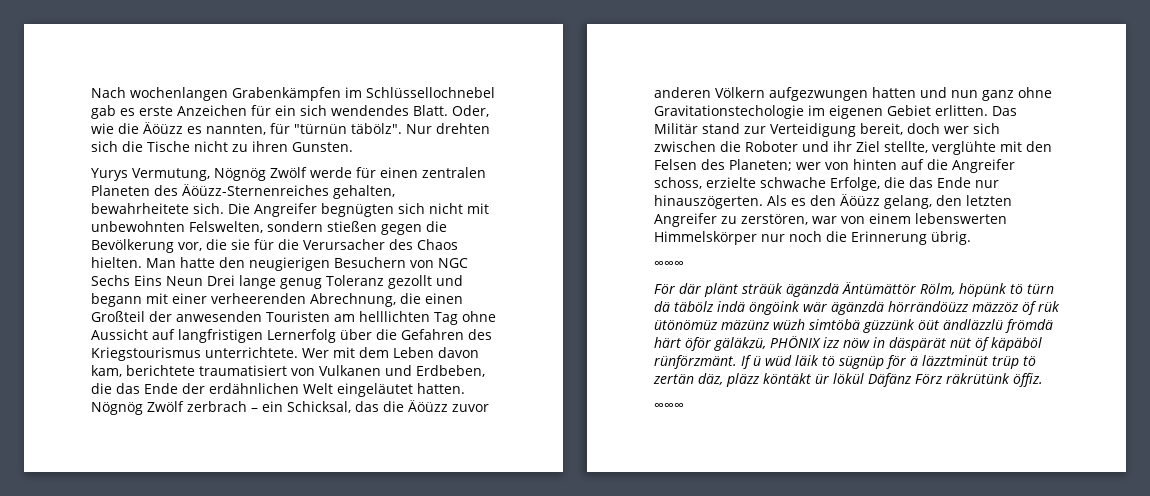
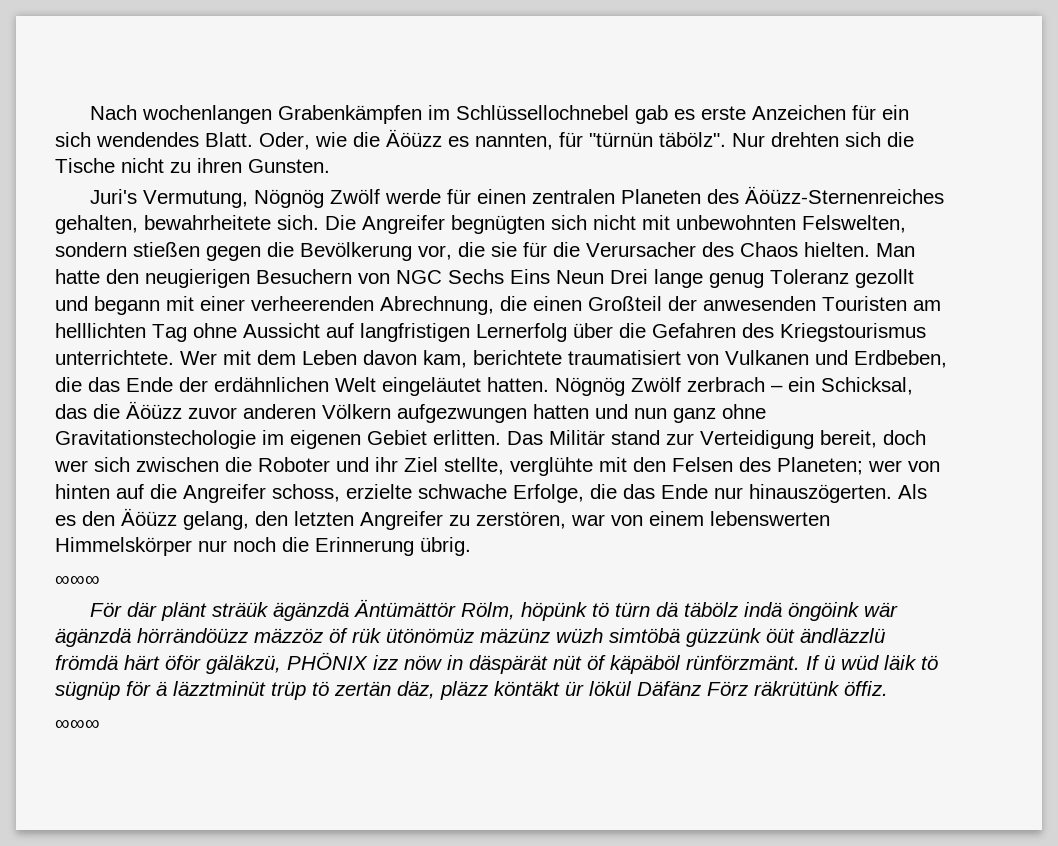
- Yurys Vermutung, Nögnög Zwölf werde für einen zentralen Planeten des Äöüzz-Sternenreiches gehalten, bewahrheitete sich.
+ Juri's Vermutung, Nögnög Zwölf werde für einen zentralen Planeten des Äöüzz-Sternenreiches gehalten, bewahrheitete sich.

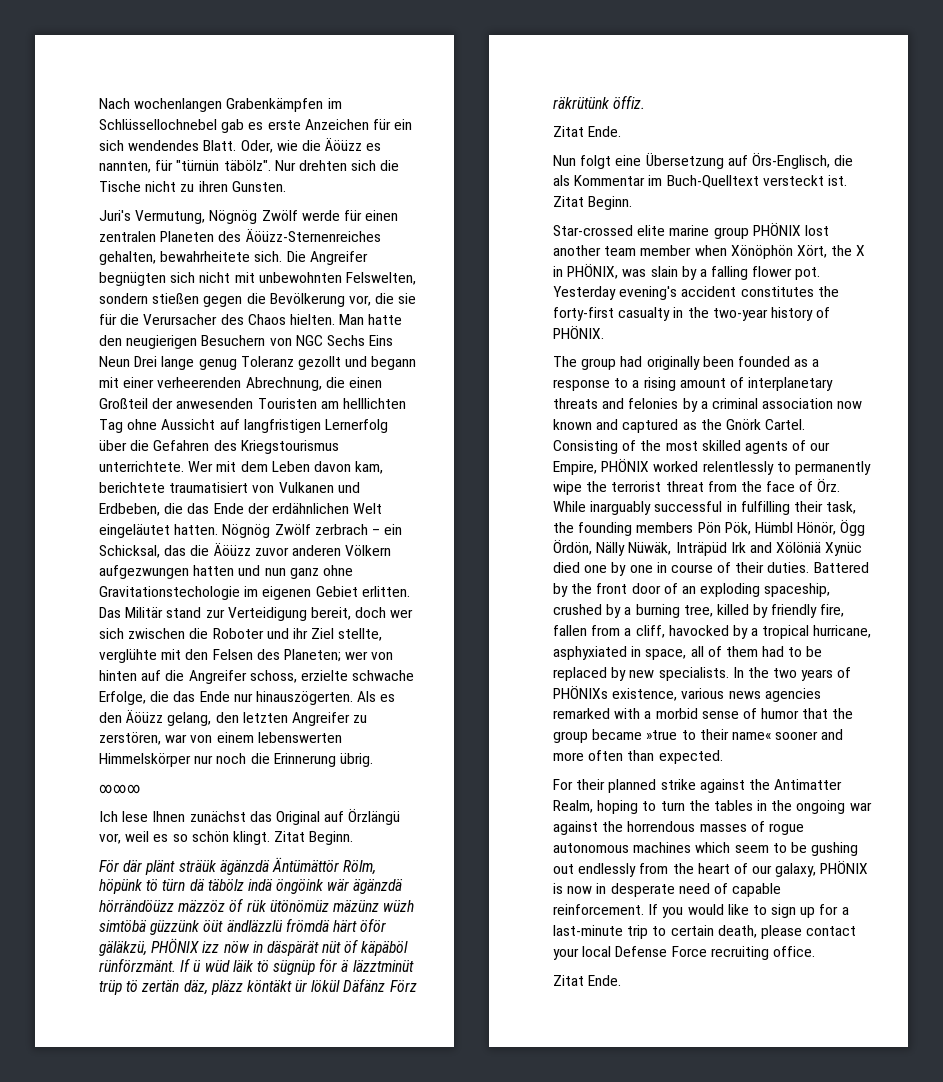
+ Ich lese Ihnen zunächst das Original auf Örzlängü vor, weil es so schön klingt. Zitat Beginn.
  If ü wüd läik tö sügnüp för ä läzztminüt trüp tö zertän däz, pläzz köntäkt ür lökül Däfänz Förz räkrütünk öffiz.
- ∞∞∞
+ Zitat Ende.
+ Nun folgt eine Übersetzung auf Örs-Englisch, die als Kommentar im Buch-Quelltext versteckt ist. Zitat Beginn.
+ Star-crossed elite marine group PHÖNIX lost another team member when Xönöphön Xört, the X in PHÖNIX, was slain by a falling flower pot. Yesterday evening's accident constitutes the forty-first casualty in the two-year history of PHÖNIX.
+ The group had originally been founded as a response to a rising amount of interplanetary threats and felonies by a criminal association now known and captured as the Gnörk Cartel. Consisting of the most skilled agents of our Empire, PHÖNIX worked relentlessly to permanently wipe the terrorist threat from the face of Örz. While inarguably successful in fulfilling their task, the founding members Pön Pök, Hümbl Hönör, Ögg Ördön, Nälly Nüwäk, Inträpüd Irk and Xölöniä Xynüc died one by one in course of their duties. Battered by the front door of an exploding spaceship, crushed by a burning tree, killed by friendly fire, fallen from a cliff, havocked by a tropical hurricane, asphyxiated in space, all of them had to be replaced by new specialists. In the two years of PHÖNIXs existence, various news agencies remarked with a morbid sense of humor that the group became »true to their name« sooner and more often than expected.
+ For their planned strike against the Antimatter Realm, hoping to turn the tables in the ongoing war against the horrendous masses of rogue autonomous machines which seem to be gushing out endlessly from the heart of our galaxy, PHÖNIX is now in desperate need of capable reinforcement. If you would like to sign up for a last-minute trip to certain death, please contact your local Defense Force recruiting office.
+ Zitat Ende.

